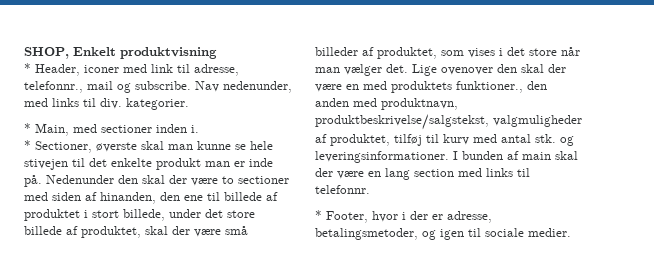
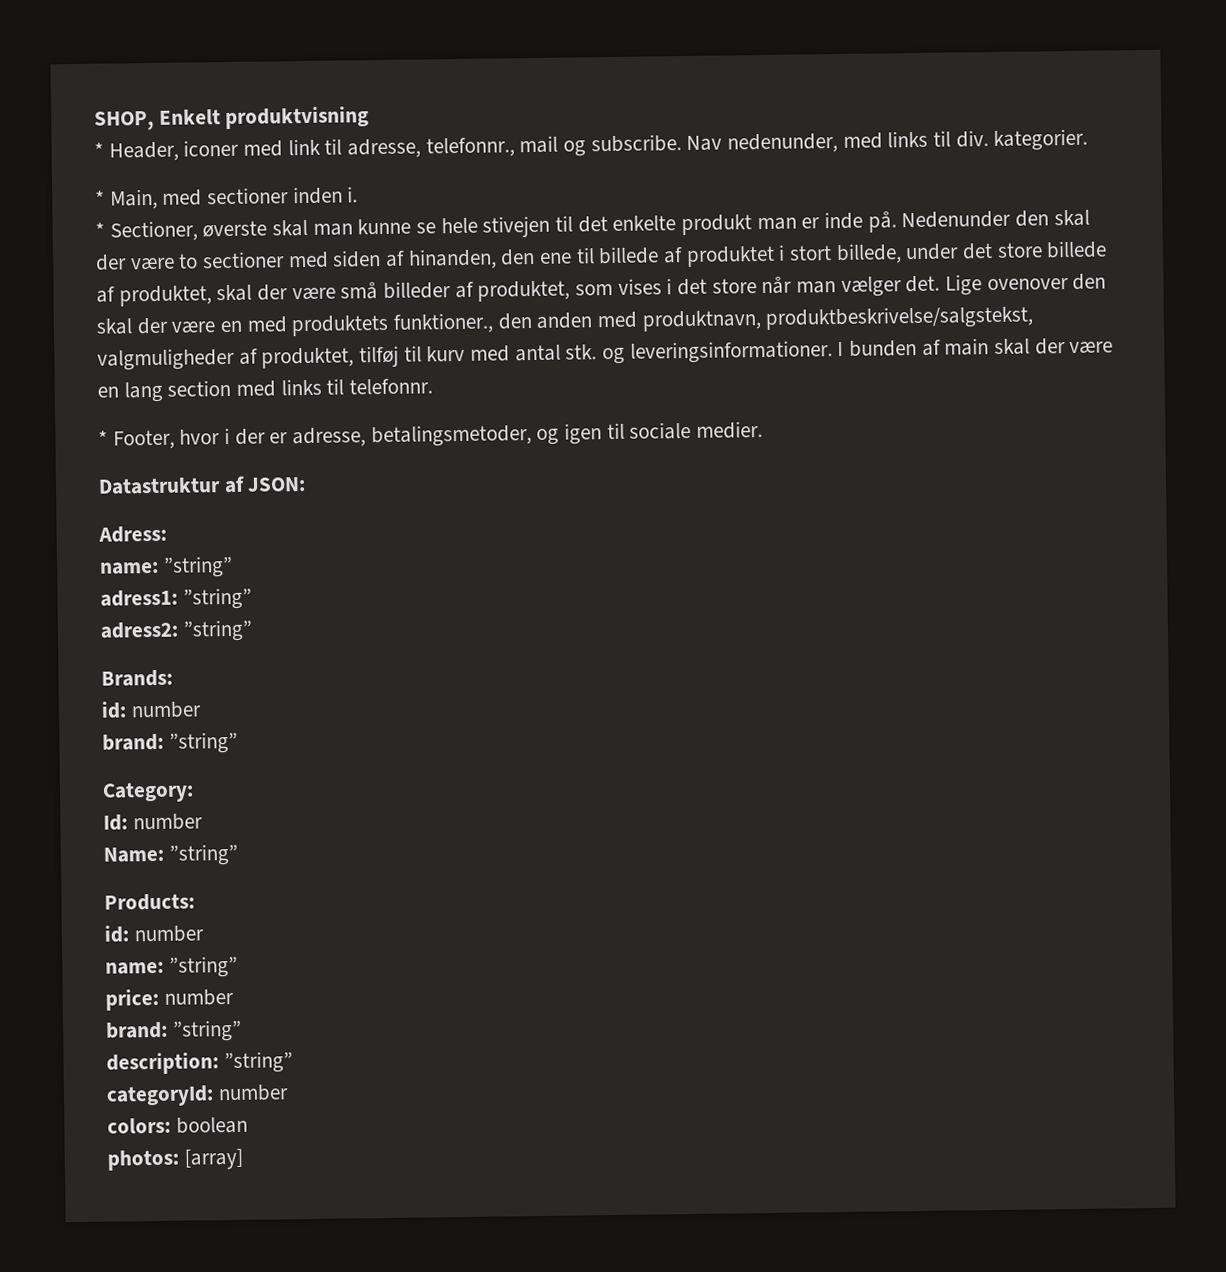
+ Datastruktur af JSON:
+ Adress:
+ name: ”string”
+ adress1: ”string”
+ adress2: ”string”
+ Brands:
+ id: number
+ brand: ”string”
+ Category:
+ Id: number
+ Name: ”string”
+ Products:
+ id: number
+ name: ”string”
+ price: number
+ brand: ”string”
+ description: ”string”
+ categoryId: number
+ colors: boolean
+ photos: [array]

